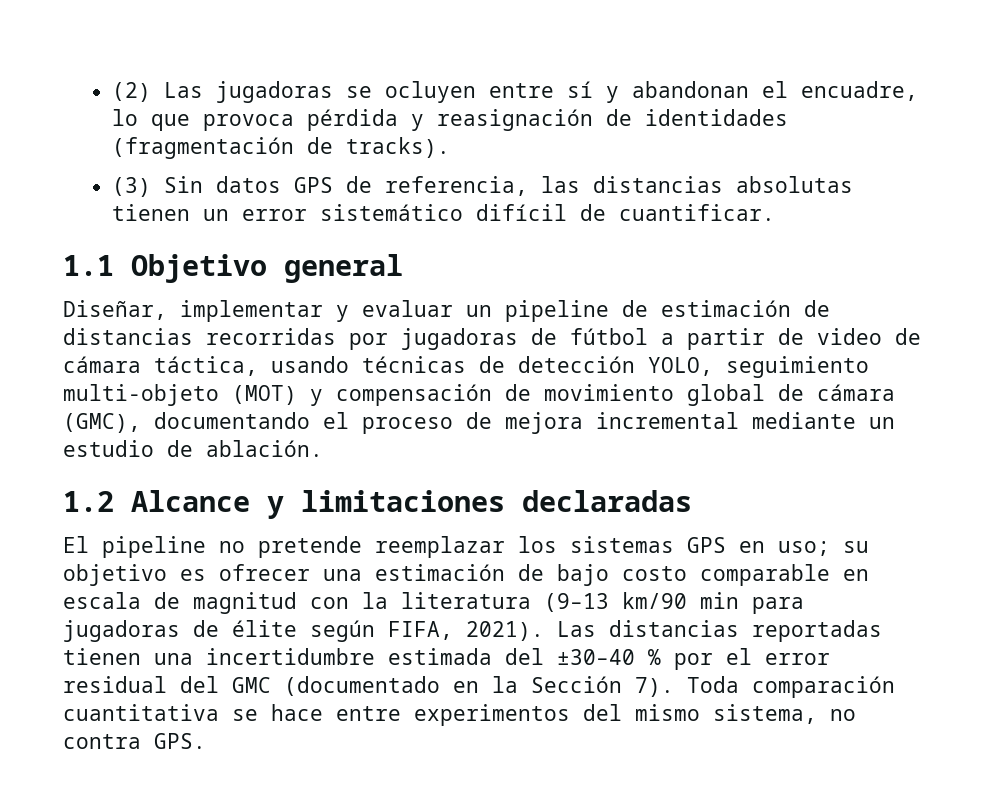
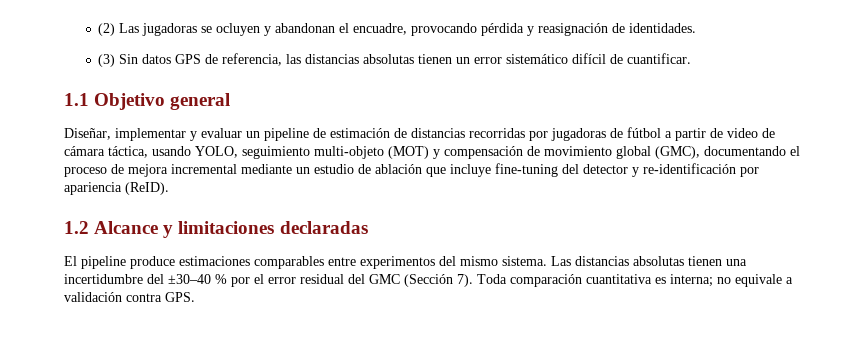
- (2) Las jugadoras se ocluyen entre sí y abandonan el encuadre, lo que provoca pérdida y reasignación de identidades (fragmentación de tracks).
+ (2) Las jugadoras se ocluyen y abandonan el encuadre, provocando pérdida y reasignación de identidades.
- Diseñar, implementar y evaluar un pipeline de estimación de distancias recorridas por jugadoras de fútbol a partir de video de cámara táctica, usando técnicas de detección YOLO, seguimiento multi-objeto (MOT) y compensación de movimiento global de cámara (GMC), documentando el proceso de mejora incremental mediante un estudio de ablación.
+ Diseñar, implementar y evaluar un pipeline de estimación de distancias recorridas por jugadoras de fútbol a partir de video de cámara táctica, usando YOLO, seguimiento multi-objeto (MOT) y compensación de movimiento global (GMC), documentando el proceso de mejora incremental mediante un estudio de ablación que incluye fine-tuning del detector y re-identificación por apariencia (ReID).
- El pipeline no pretende reemplazar los sistemas GPS en uso; su objetivo es ofrecer una estimación de bajo costo comparable en escala de magnitud con la literatura (9–13 km/90 min para jugadoras de élite según FIFA, 2021).
+ El pipeline produce estimaciones comparables entre experimentos del mismo sistema.
- Las distancias reportadas tienen una incertidumbre estimada del ±30–40 % por el error residual del GMC (documentado en la Sección 7). Toda comparación cuantitativa se hace entre experimentos del mismo sistema, no contra GPS.
+ Las distancias absolutas tienen una incertidumbre del ±30–40 % por el error residual del GMC (Sección 7). Toda comparación cuantitativa es interna; no equivale a validación contra GPS.

